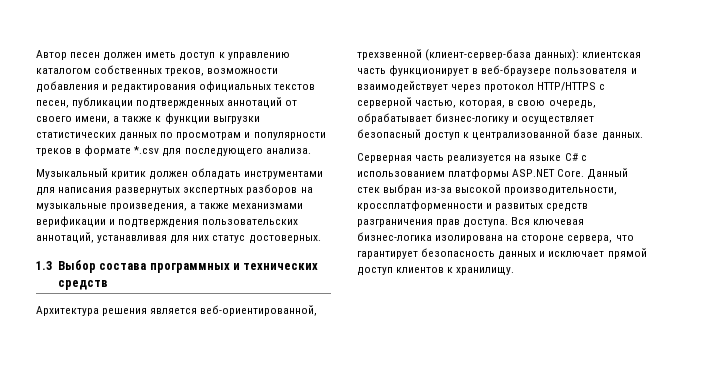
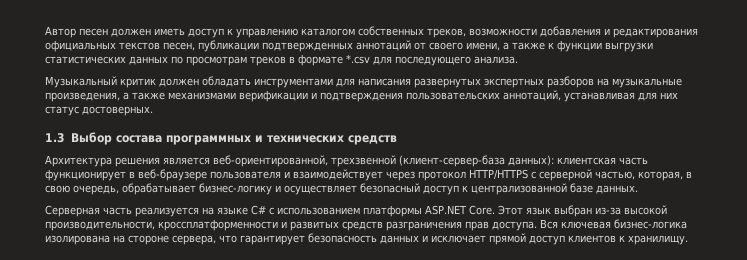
- Автор песен должен иметь доступ к управлению каталогом собственных треков, возможности добавления и редактирования официальных текстов песен, публикации подтвержденных аннотаций от своего имени, а также к функции выгрузки статистических данных по просмотрам и популярности треков в формате *.csv для последующего анализа.
+ Автор песен должен иметь доступ к управлению каталогом собственных треков, возможности добавления и редактирования официальных текстов песен, публикации подтвержденных аннотаций от своего имени, а также к функции выгрузки статистических данных по просмотрам треков в формате *.csv для последующего анализа.
- Данный стек выбран из-за высокой производительности, кроссплатформенности и развитых средств разграничения прав доступа.
+ Этот язык выбран из-за высокой производительности, кроссплатформенности и развитых средств разграничения прав доступа.

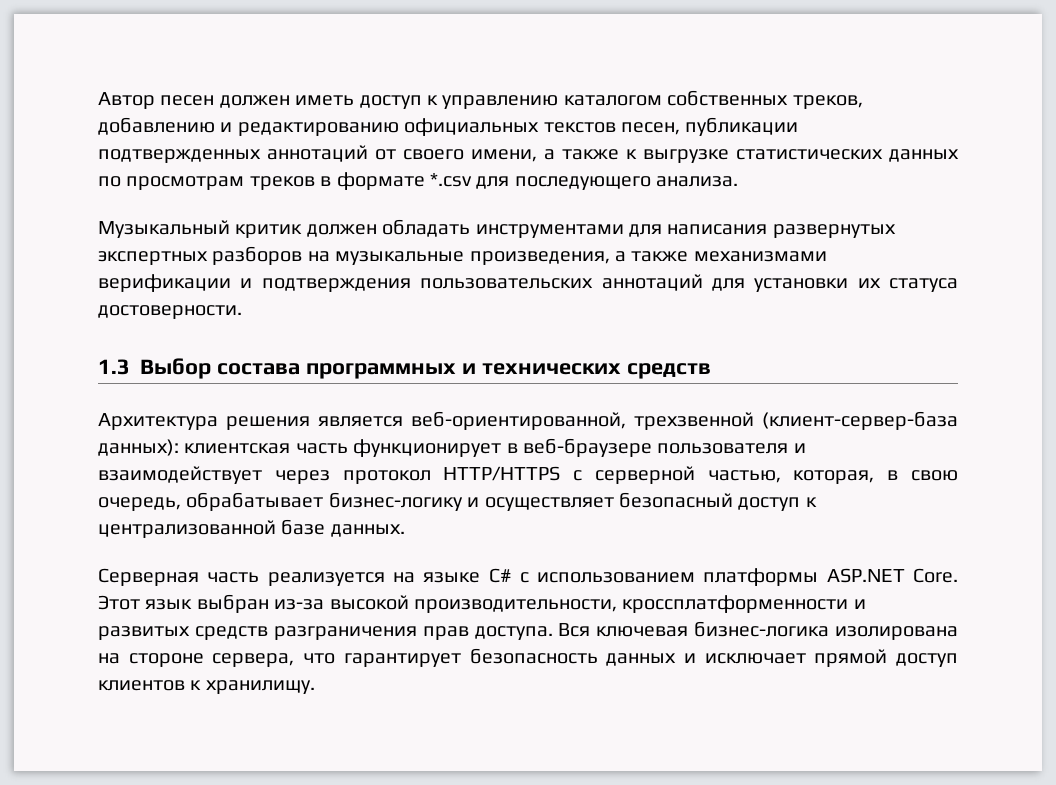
- Автор песен должен иметь доступ к управлению каталогом собственных треков, возможности добавления и редактирования официальных текстов песен, публикации подтвержденных аннотаций от своего имени, а также к функции выгрузки статистических данных по просмотрам треков в формате *.csv для последующего анализа.
+ Автор песен должен иметь доступ к управлению каталогом собственных треков, добавлению и редактированию официальных текстов песен, публикации подтвержденных аннотаций от своего имени, а также к выгрузке статистических данных по просмотрам треков в формате *.csv для последующего анализа.
- Музыкальный критик должен обладать инструментами для написания развернутых экспертных разборов на музыкальные произведения, а также механизмами верификации и подтверждения пользовательских аннотаций, устанавливая для них статус достоверных.
+ Музыкальный критик должен обладать инструментами для написания развернутых экспертных разборов на музыкальные произведения, а также механизмами верификации и подтверждения пользовательских аннотаций для установки их статуса достоверности.

